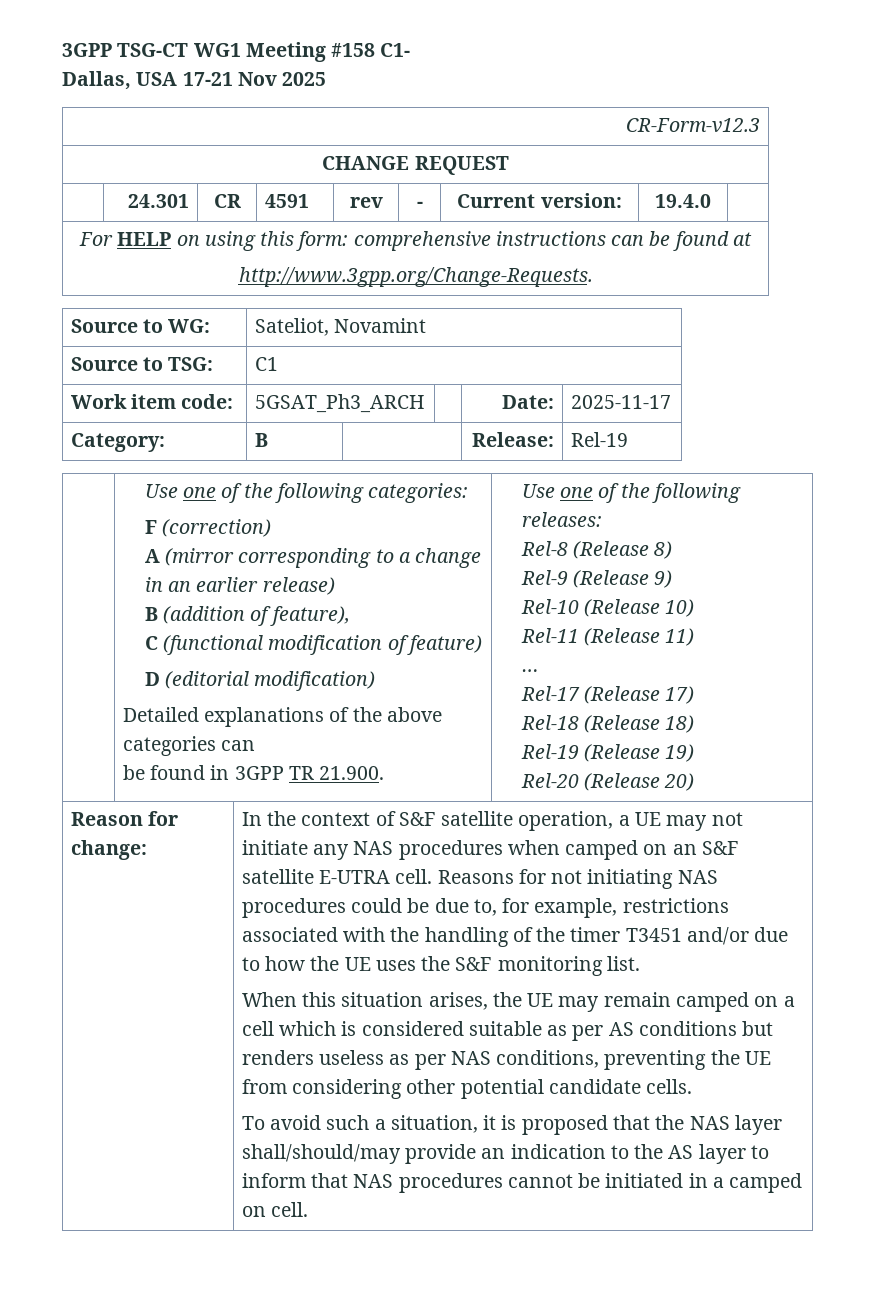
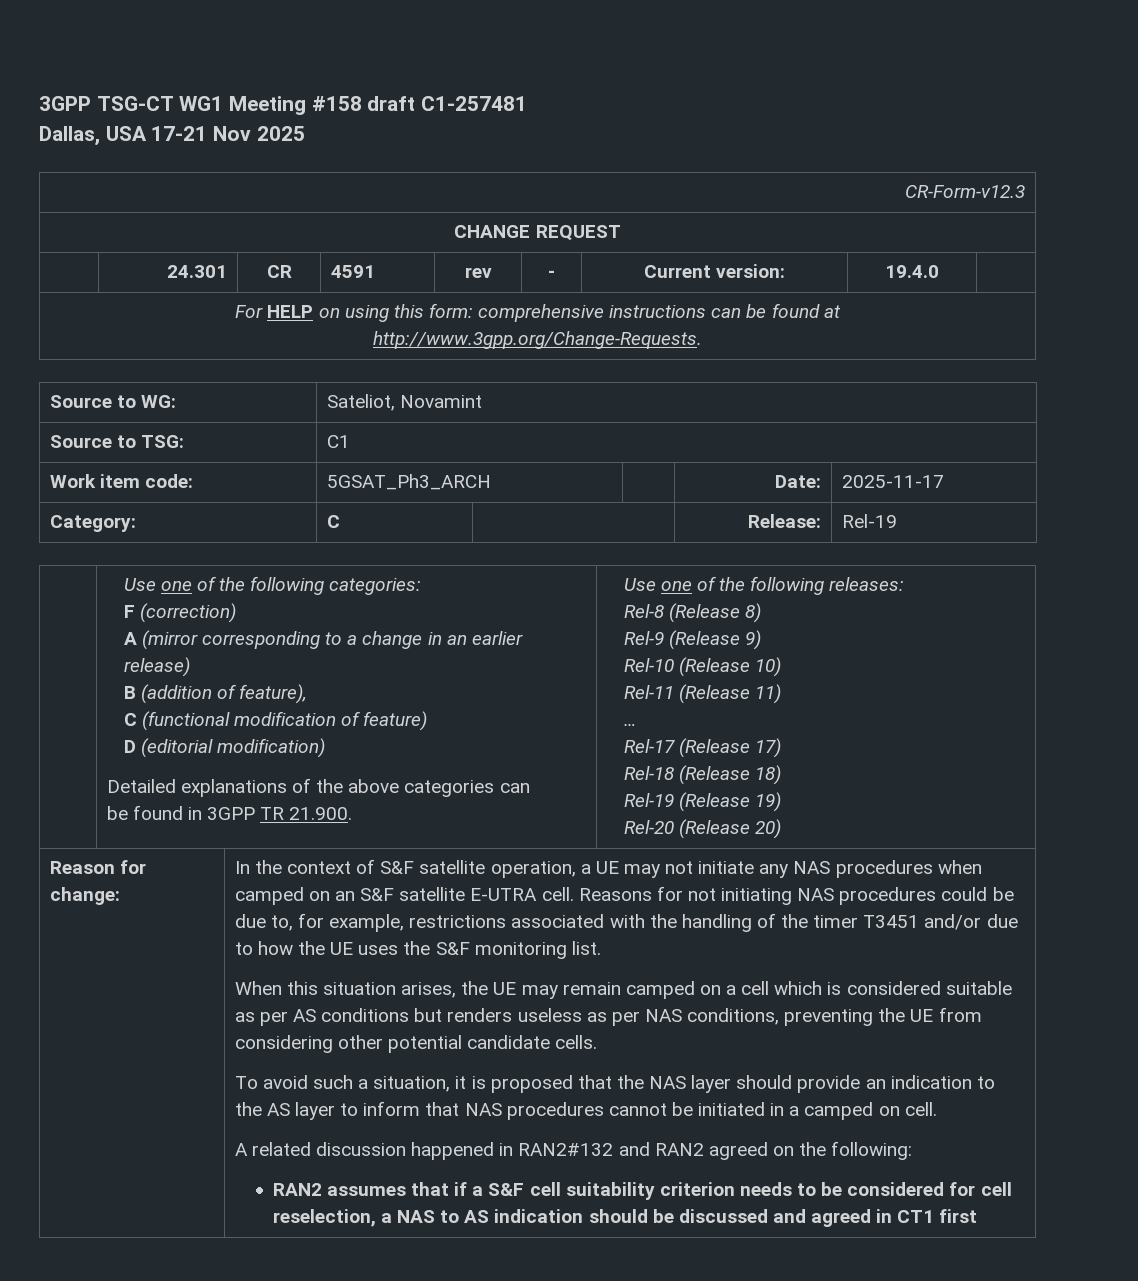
- 3GPP TSG-CT WG1 Meeting #158 C1-
+ 3GPP TSG-CT WG1 Meeting #158 draft C1-257481
- Category: | B | | Release: | Rel-19
+ Category: | C | | Release: | Rel-19
- To avoid such a situation, it is proposed that the NAS layer shall/should/may provide an indication to the AS layer to inform that NAS procedures cannot be initiated in a camped on cell.
+ To avoid such a situation, it is proposed that the NAS layer should provide an indication to the AS layer to inform that NAS procedures cannot be initiated in a camped on cell.
+ A related discussion happened in RAN2#132 and RAN2 agreed on the following:
+ RAN2 assumes that if a S&F cell suitability criterion needs to be considered for cell reselection, a NAS to AS indication should be discussed and agreed in CT1 first

